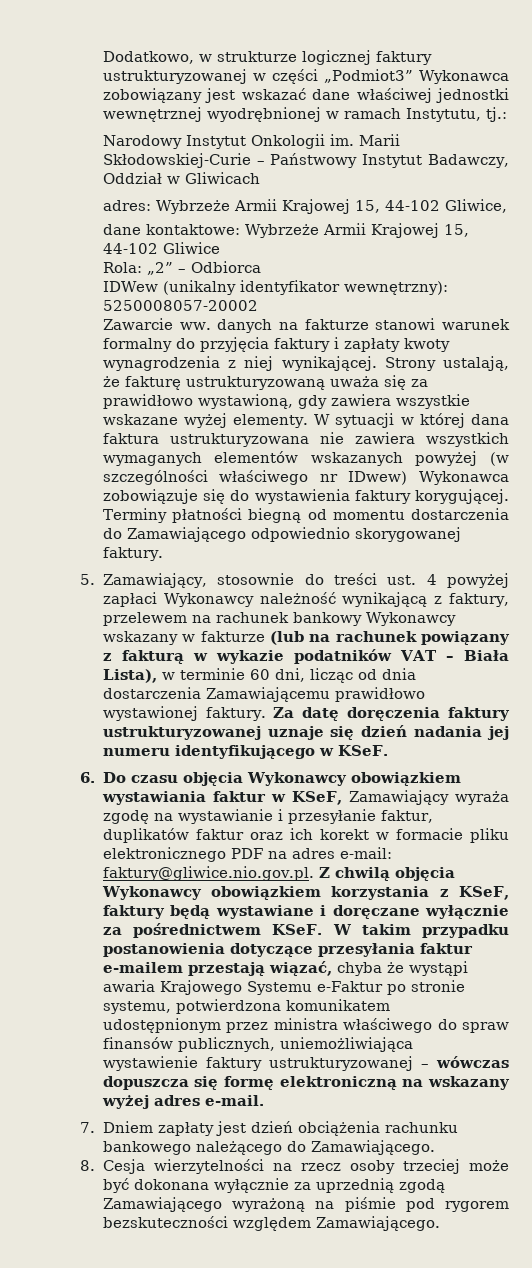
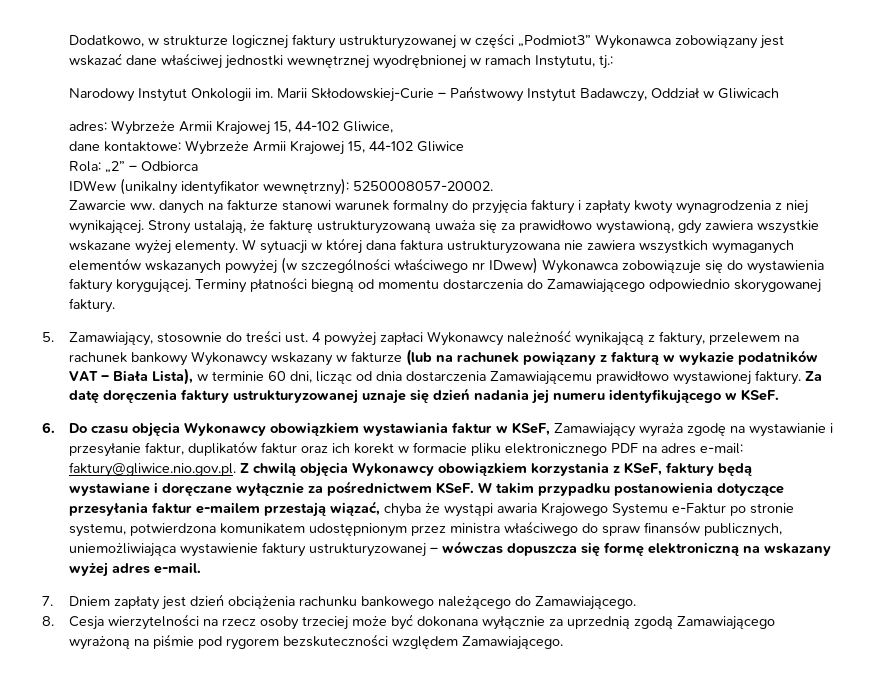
- IDWew (unikalny identyfikator wewnętrzny): 5250008057-20002
+ IDWew (unikalny identyfikator wewnętrzny): 5250008057-20002.

